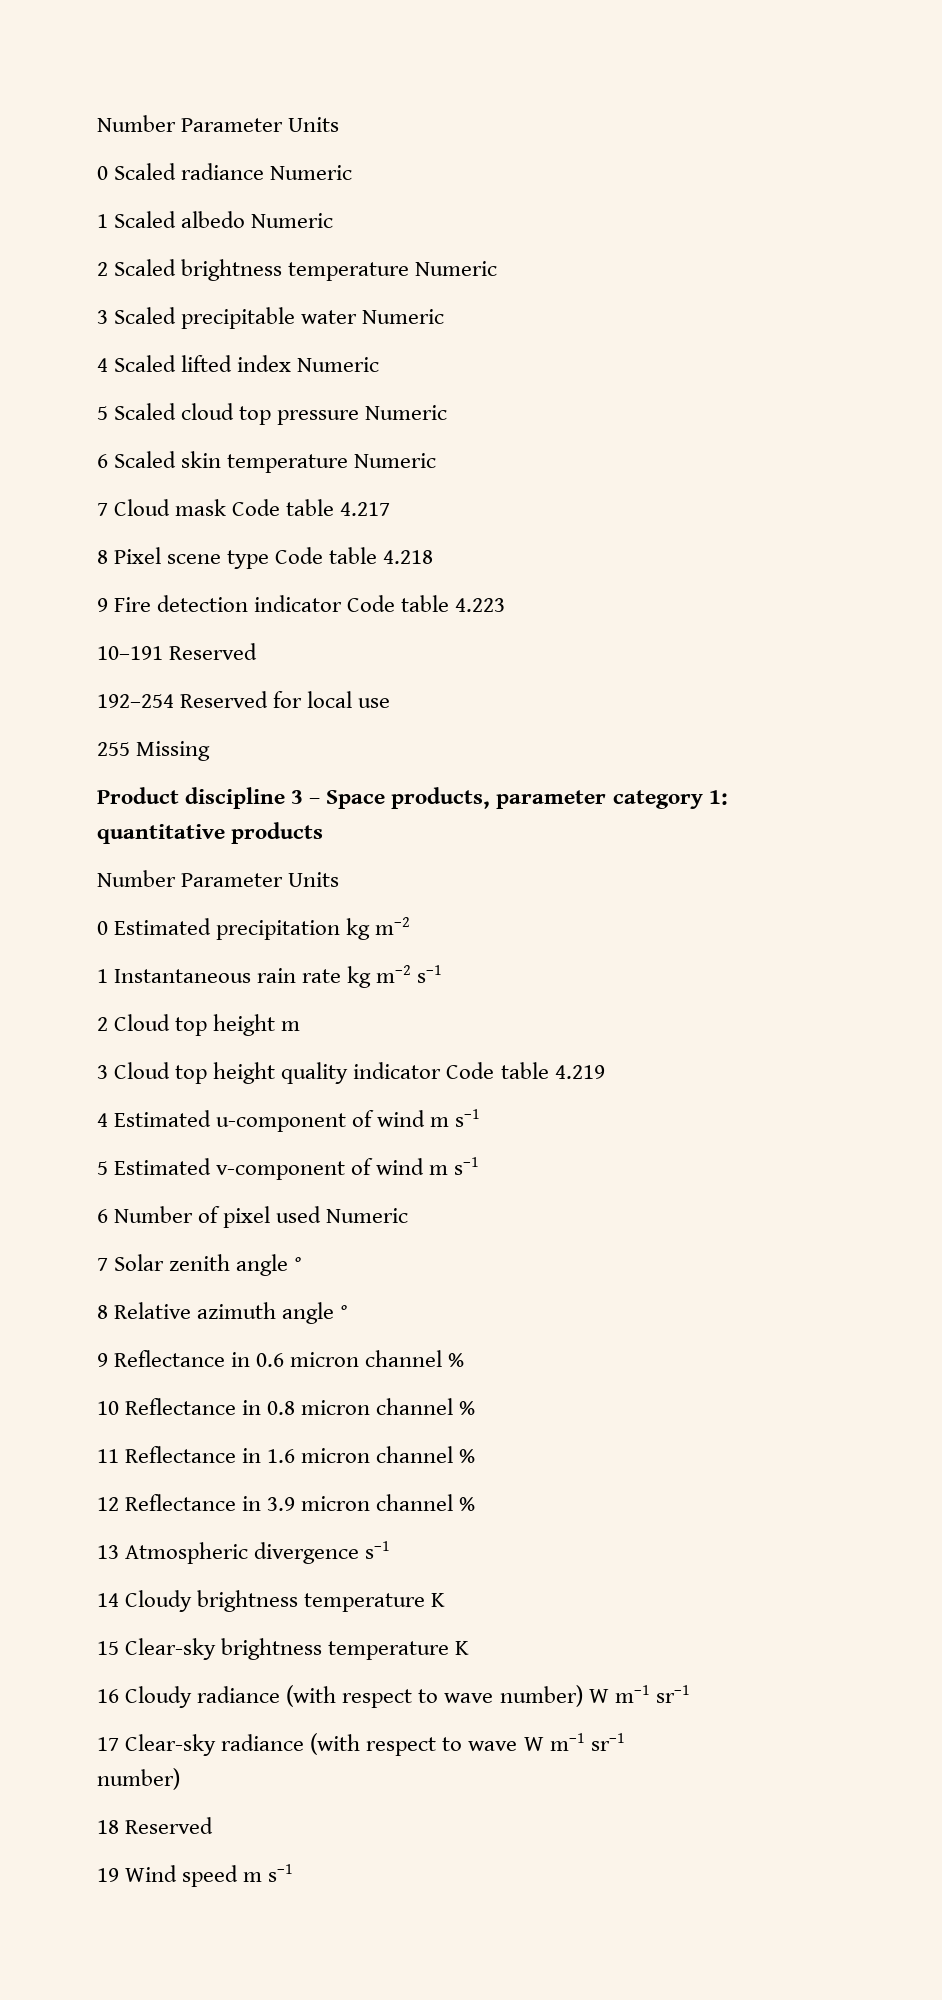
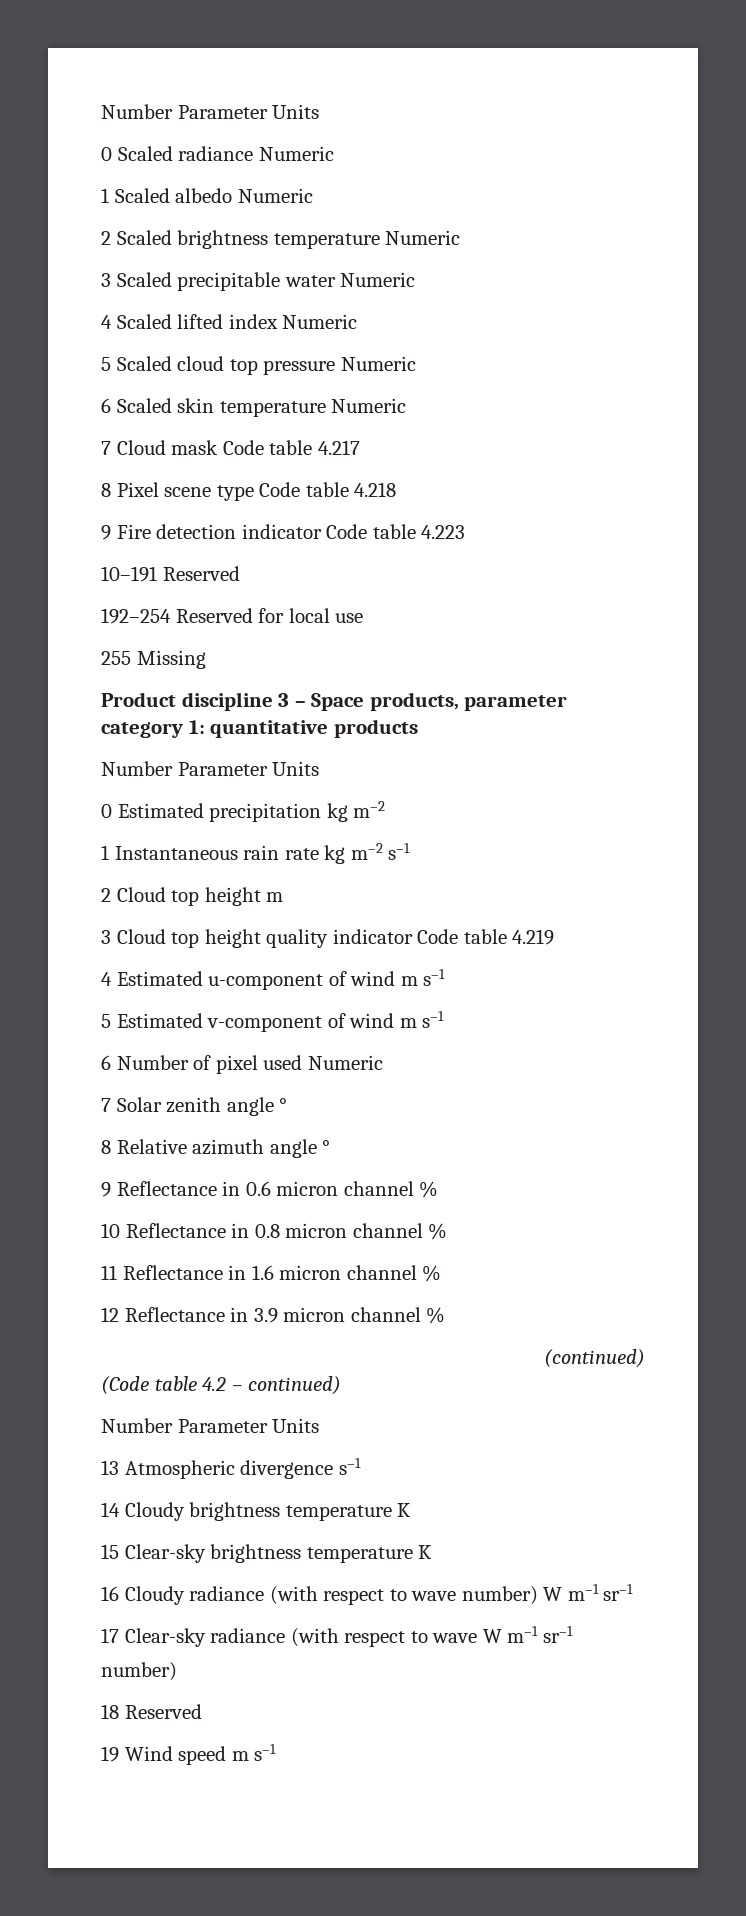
+ (continued)
+ (Code table 4.2 – continued)
+ Number Parameter Units

